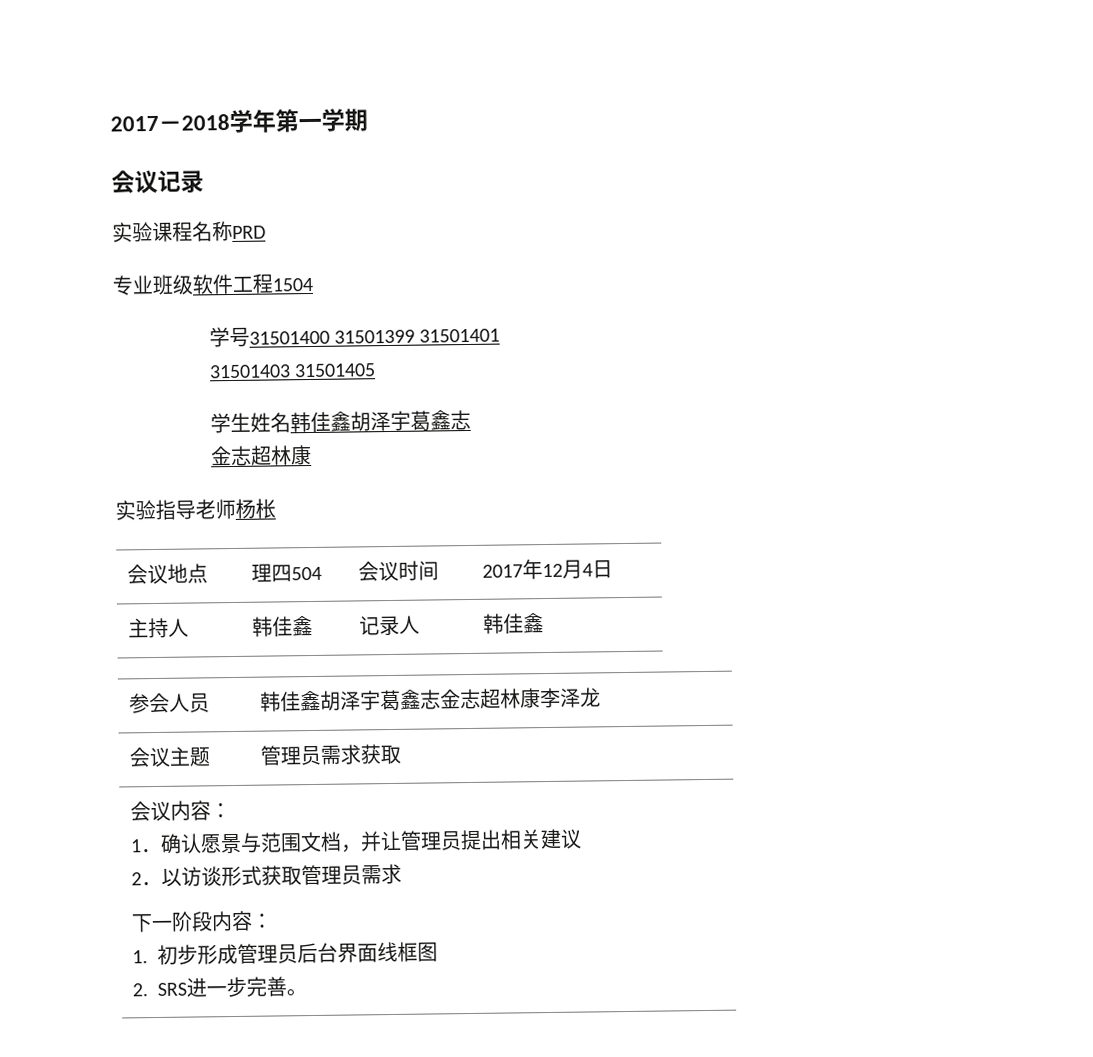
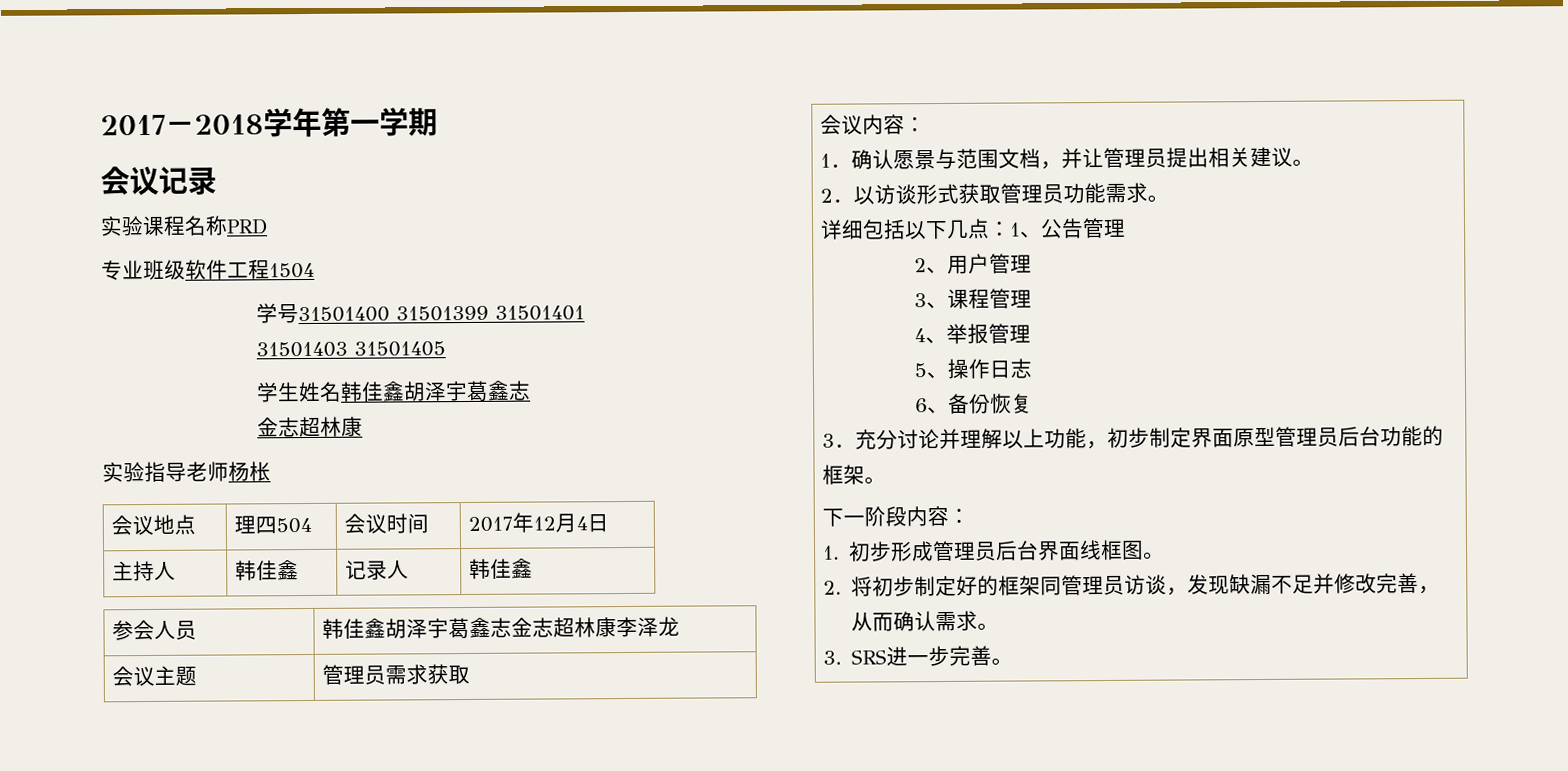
- 1．确认愿景与范围文档，并让管理员提出相关建议
+ 1．确认愿景与范围文档，并让管理员提出相关建议。
- 2．以访谈形式获取管理员需求
+ 2．以访谈形式获取管理员功能需求。
+ 详细包括以下几点：1、公告管理
+ 2、用户管理
+ 3、课程管理
+ 4、举报管理
+ 5、操作日志
+ 6、备份恢复
+ 3．充分讨论并理解以上功能，初步制定界面原型管理员后台功能的框架。
- 1.初步形成管理员后台界面线框图
- 2. SRS进一步完善。
+ 1.初步形成管理员后台界面线框图。
+ 2.将初步制定好的框架同管理员访谈，发现缺漏不足并修改完善，从而确认需求。
+ 3. SRS进一步完善。

